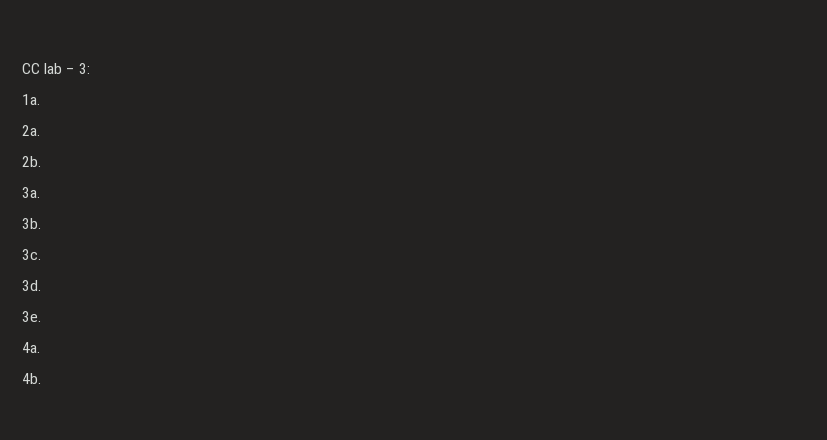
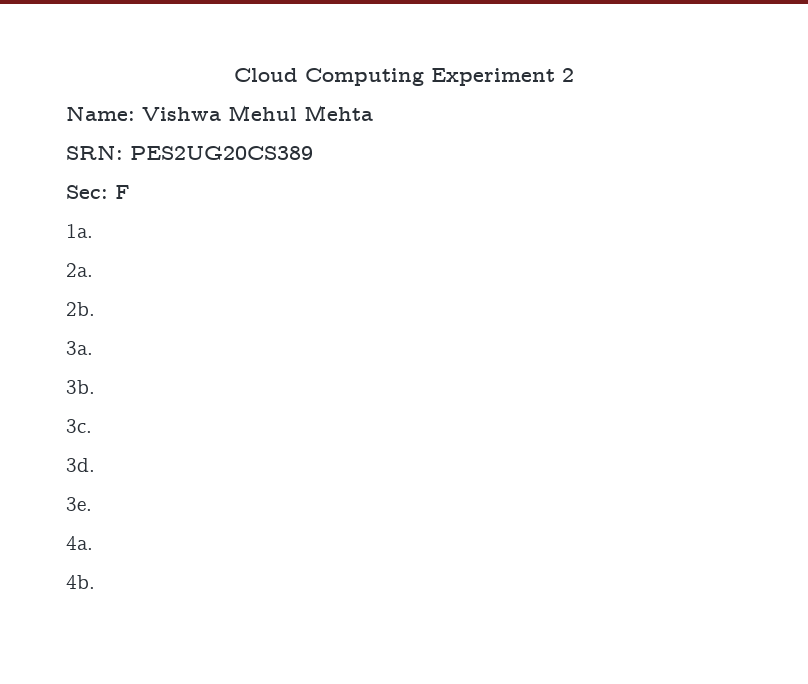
- CC lab – 3:
+ Cloud Computing Experiment 2
+ Name: Vishwa Mehul Mehta
+ SRN: PES2UG20CS389
+ Sec: F

